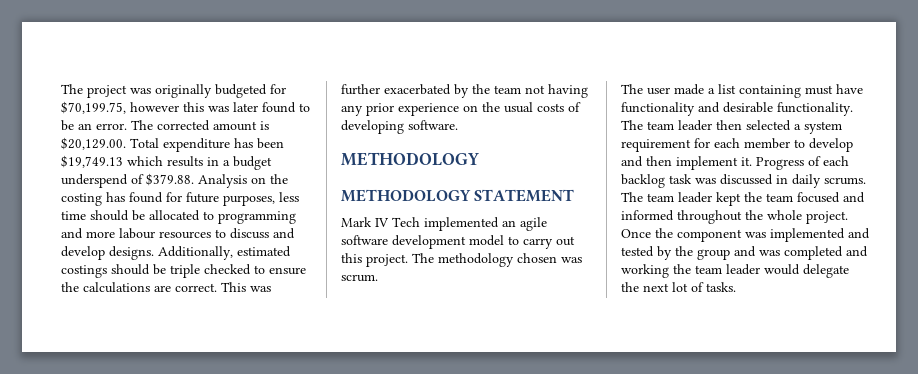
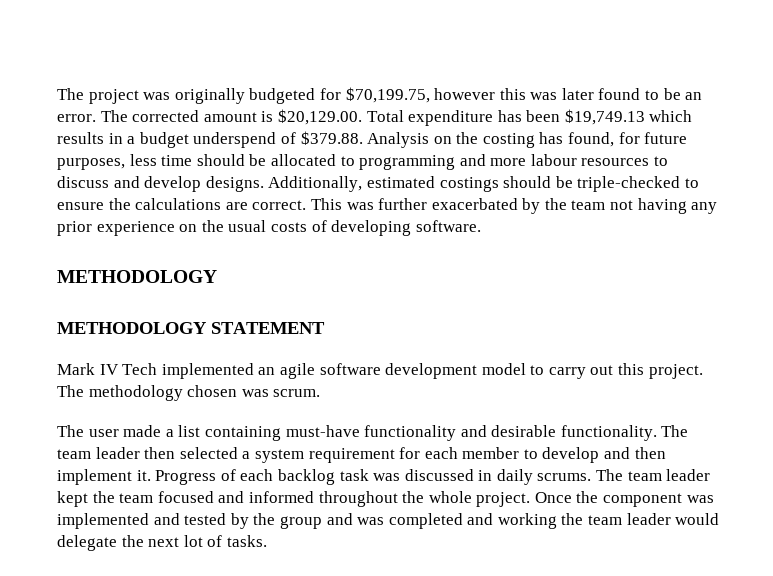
- The corrected amount is $20,129.00. Total expenditure has been $19,749.13 which results in a budget underspend of $379.88. Analysis on the costing has found for future purposes, less time should be allocated to programming and more labour resources to discuss and develop designs.
+ The corrected amount is $20,129.00. Total expenditure has been $19,749.13 which results in a budget underspend of $379.88. Analysis on the costing has found, for future purposes, less time should be allocated to programming and more labour resources to discuss and develop designs.
- Additionally, estimated costings should be triple checked to ensure the calculations are correct.
+ Additionally, estimated costings should be triple-checked to ensure the calculations are correct.
- The user made a list containing must have functionality and desirable functionality.
+ The user made a list containing must-have functionality and desirable functionality.

